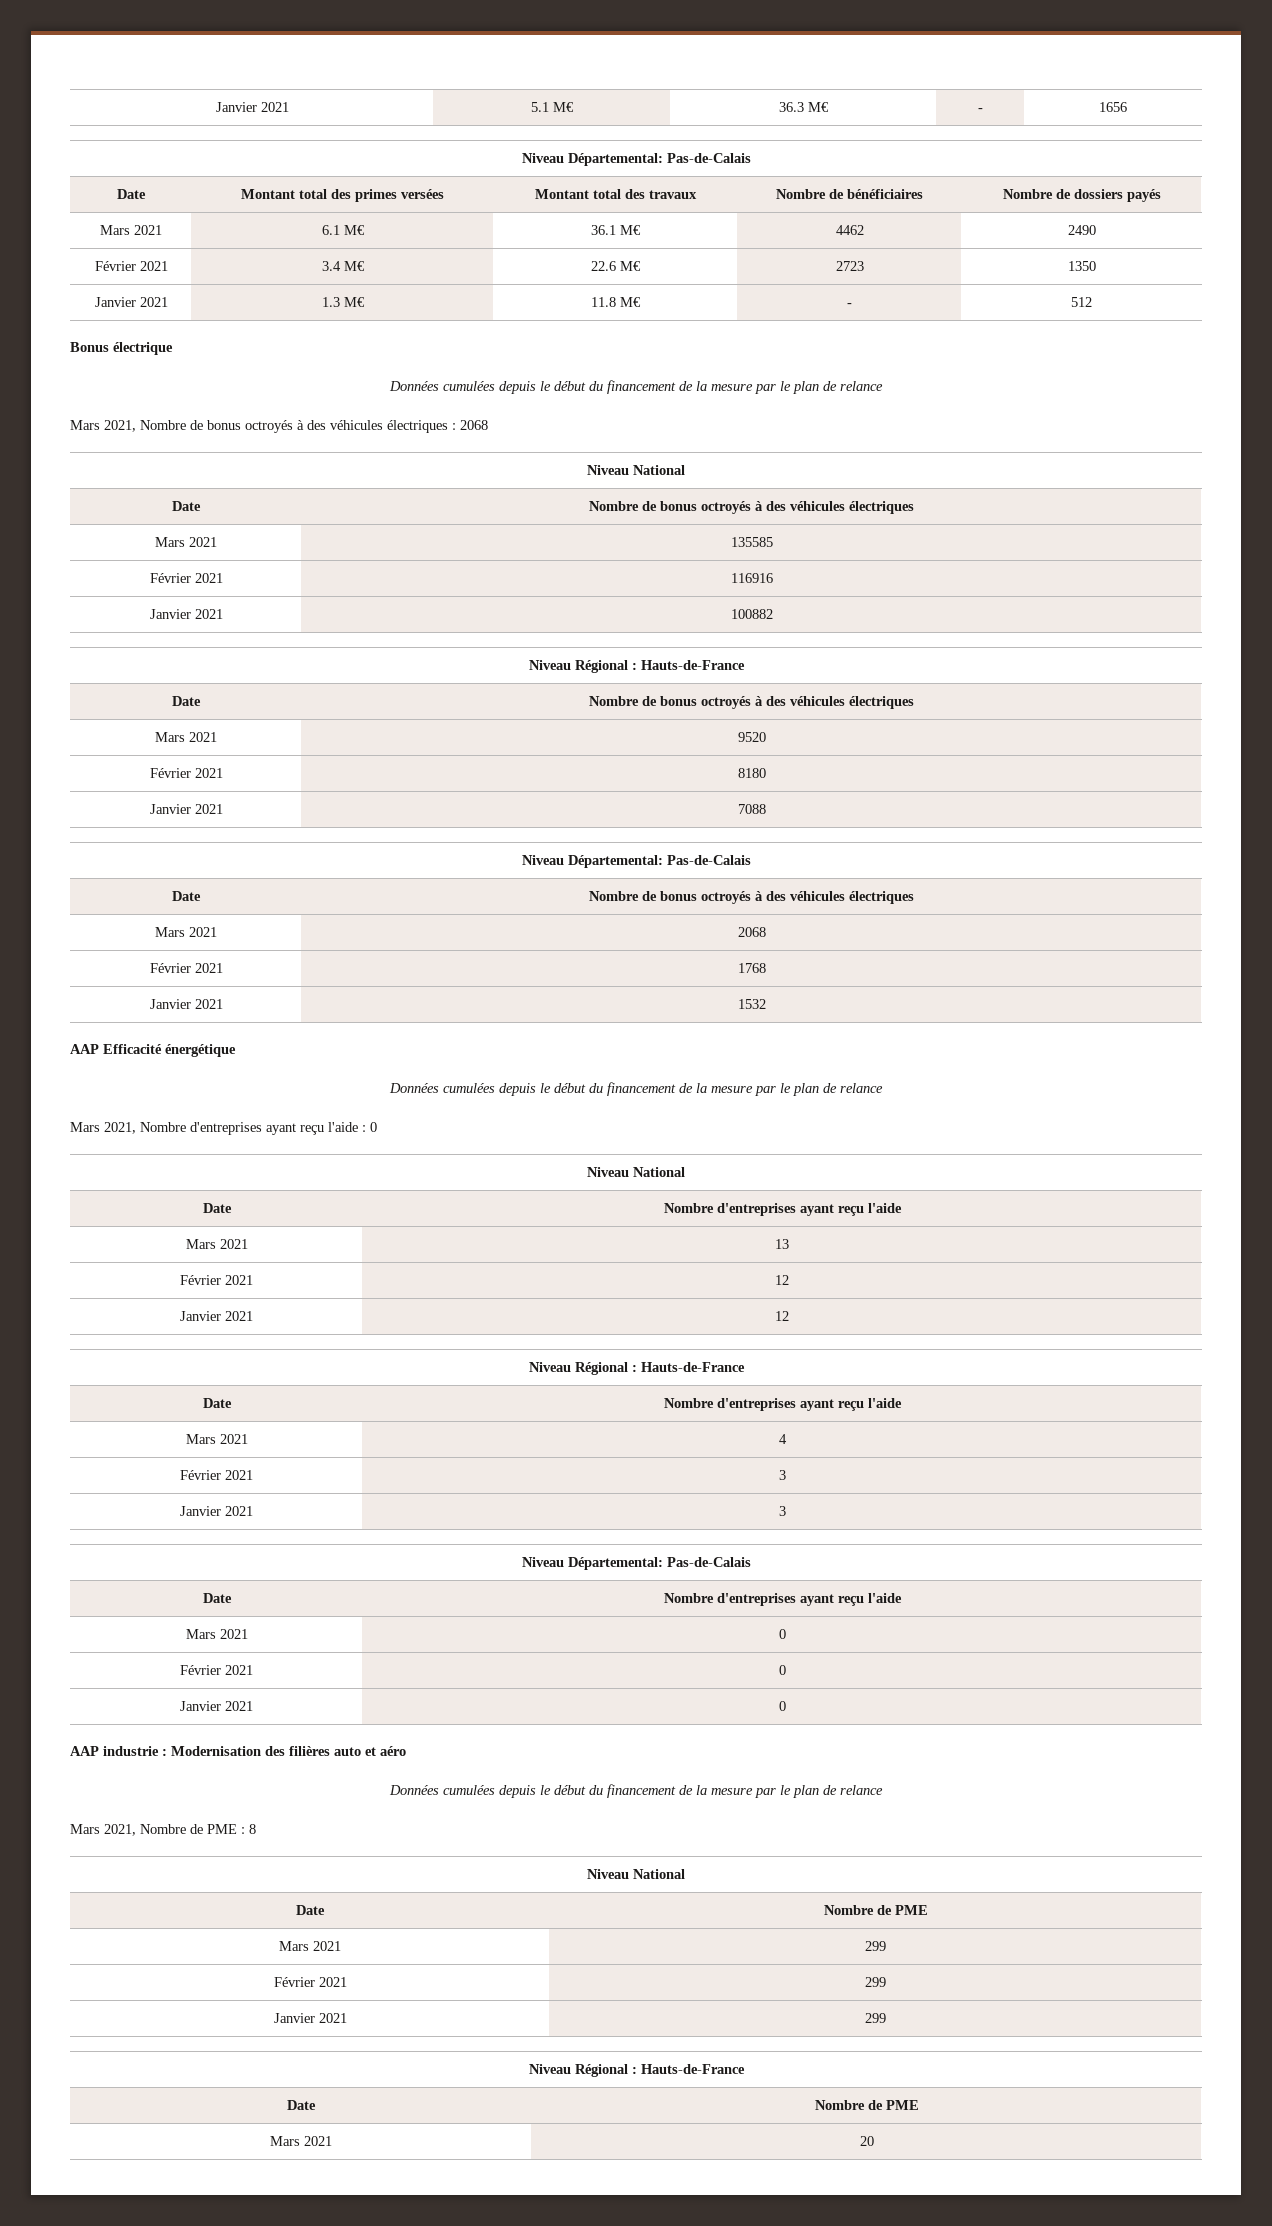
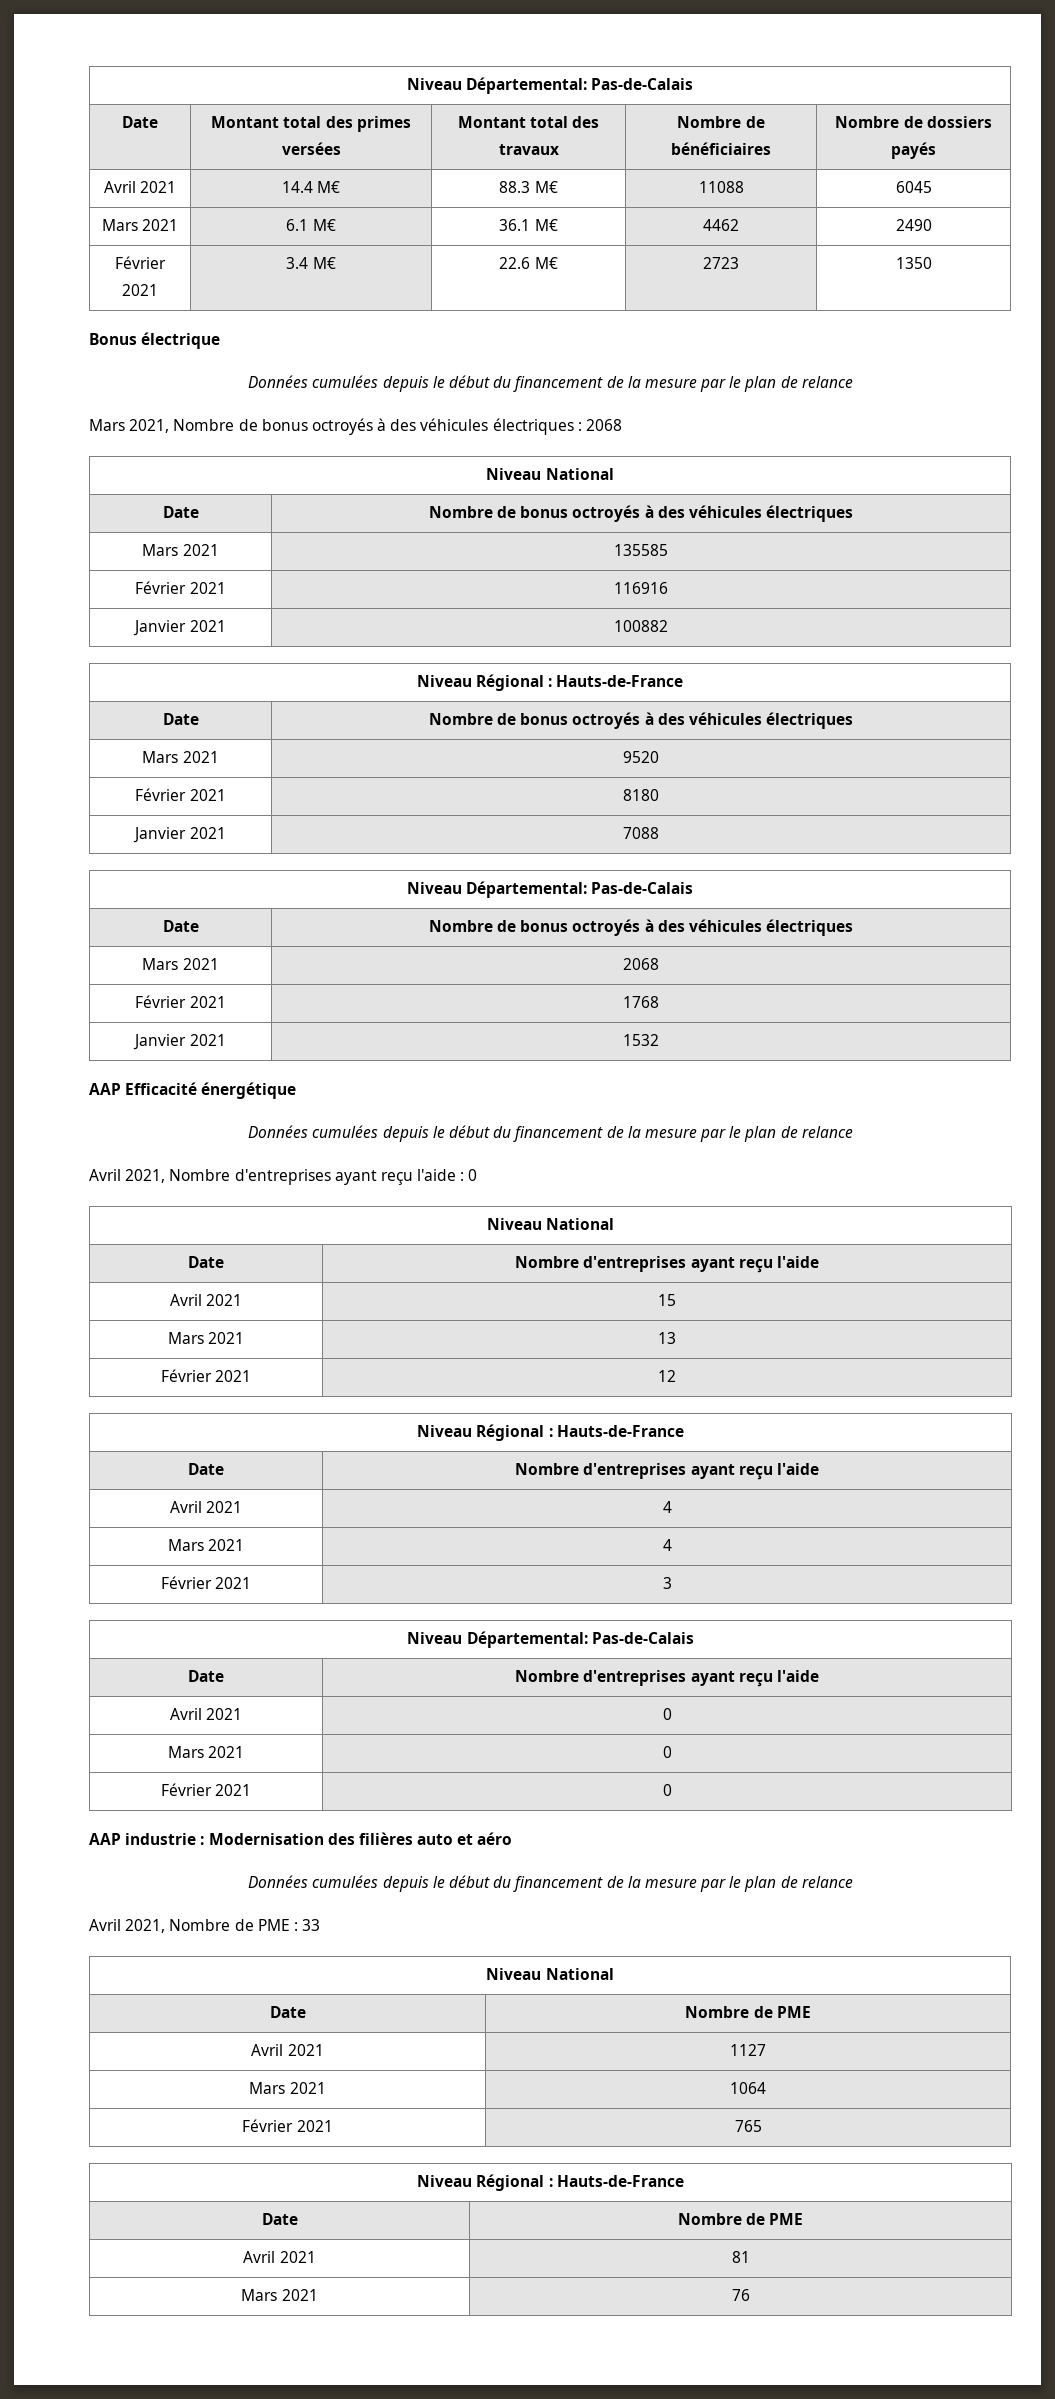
- Janvier 2021 | 5.1 M€ | 36.3 M€ | - | 1656
+ Avril 2021 | 14.4 M€ | 88.3 M€ | 11088 | 6045
- Janvier 2021 | 1.3 M€ | 11.8 M€ | - | 512
- Mars 2021, Nombre d'entreprises ayant reçu l'aide : 0
+ Avril 2021, Nombre d'entreprises ayant reçu l'aide : 0
+ Avril 2021 | 15
- Janvier 2021 | 12
+ Avril 2021 | 4
- Janvier 2021 | 3
+ Avril 2021 | 0
- Janvier 2021 | 0
- Mars 2021, Nombre de PME : 8
+ Avril 2021, Nombre de PME : 33
- Mars 2021 | 299
- Février 2021 | 299
- Janvier 2021 | 299
+ Avril 2021 | 1127
+ Mars 2021 | 1064
+ Février 2021 | 765
- Mars 2021 | 20
+ Avril 2021 | 81
+ Mars 2021 | 76

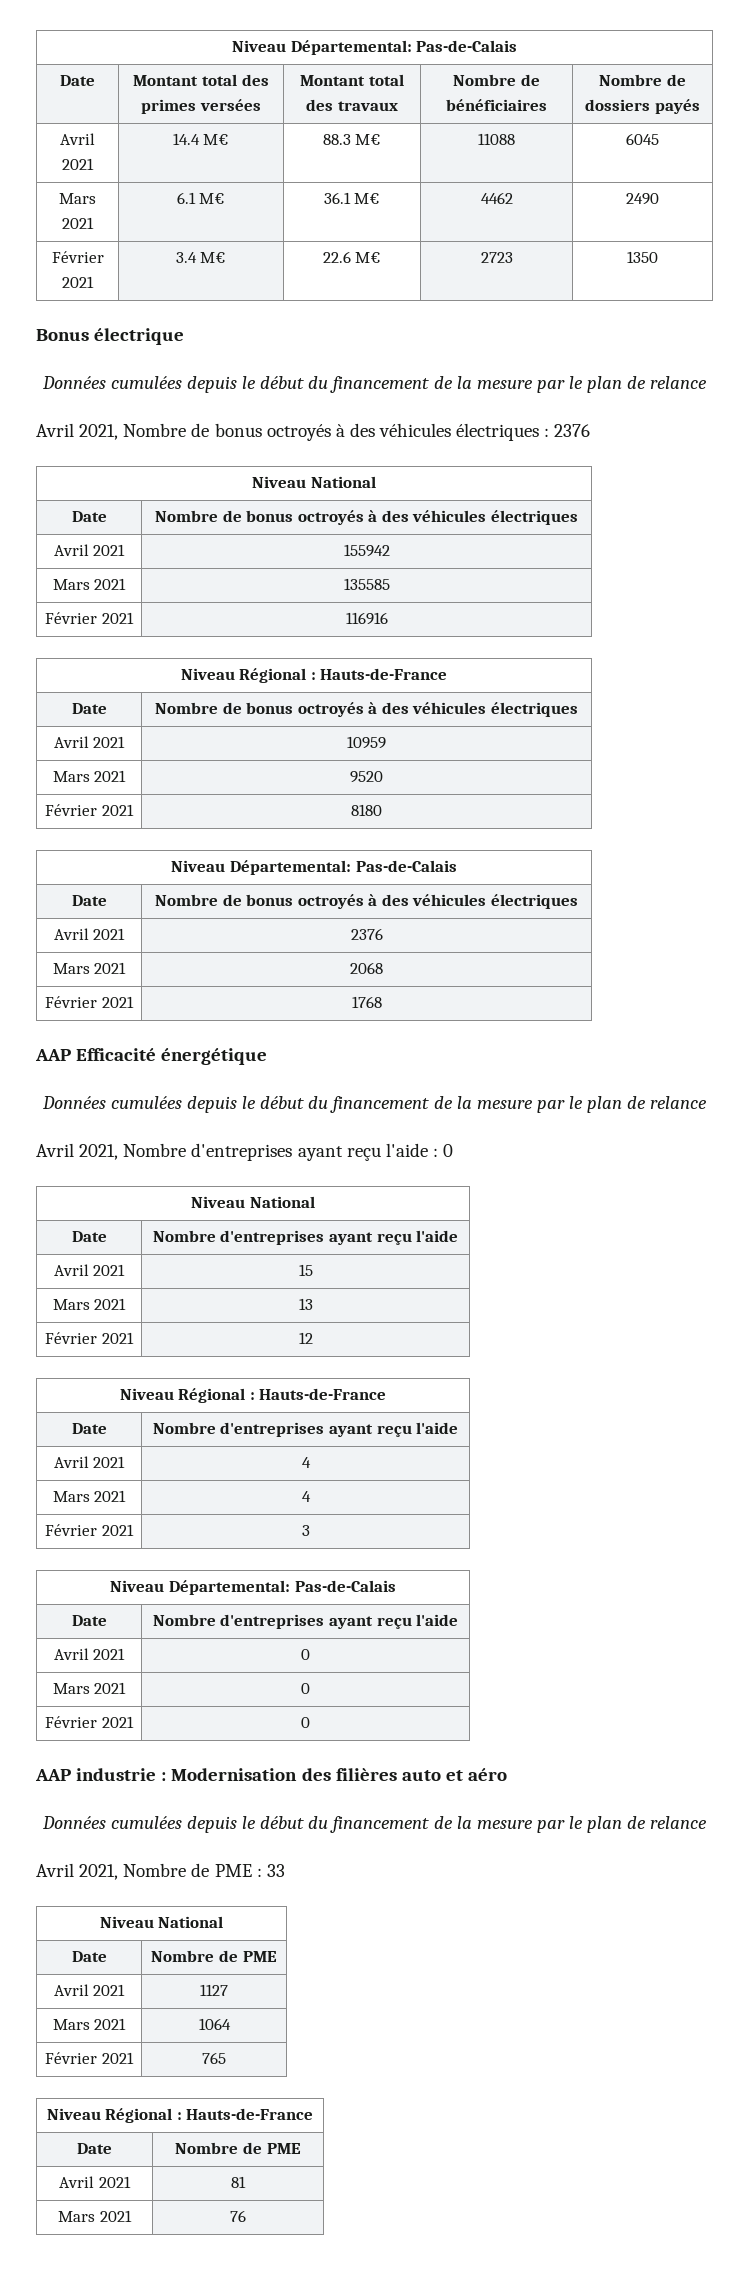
- Mars 2021, Nombre de bonus octroyés à des véhicules électriques : 2068
+ Avril 2021, Nombre de bonus octroyés à des véhicules électriques : 2376
+ Avril 2021 | 155942
- Janvier 2021 | 100882
+ Avril 2021 | 10959
- Janvier 2021 | 7088
+ Avril 2021 | 2376
- Janvier 2021 | 1532

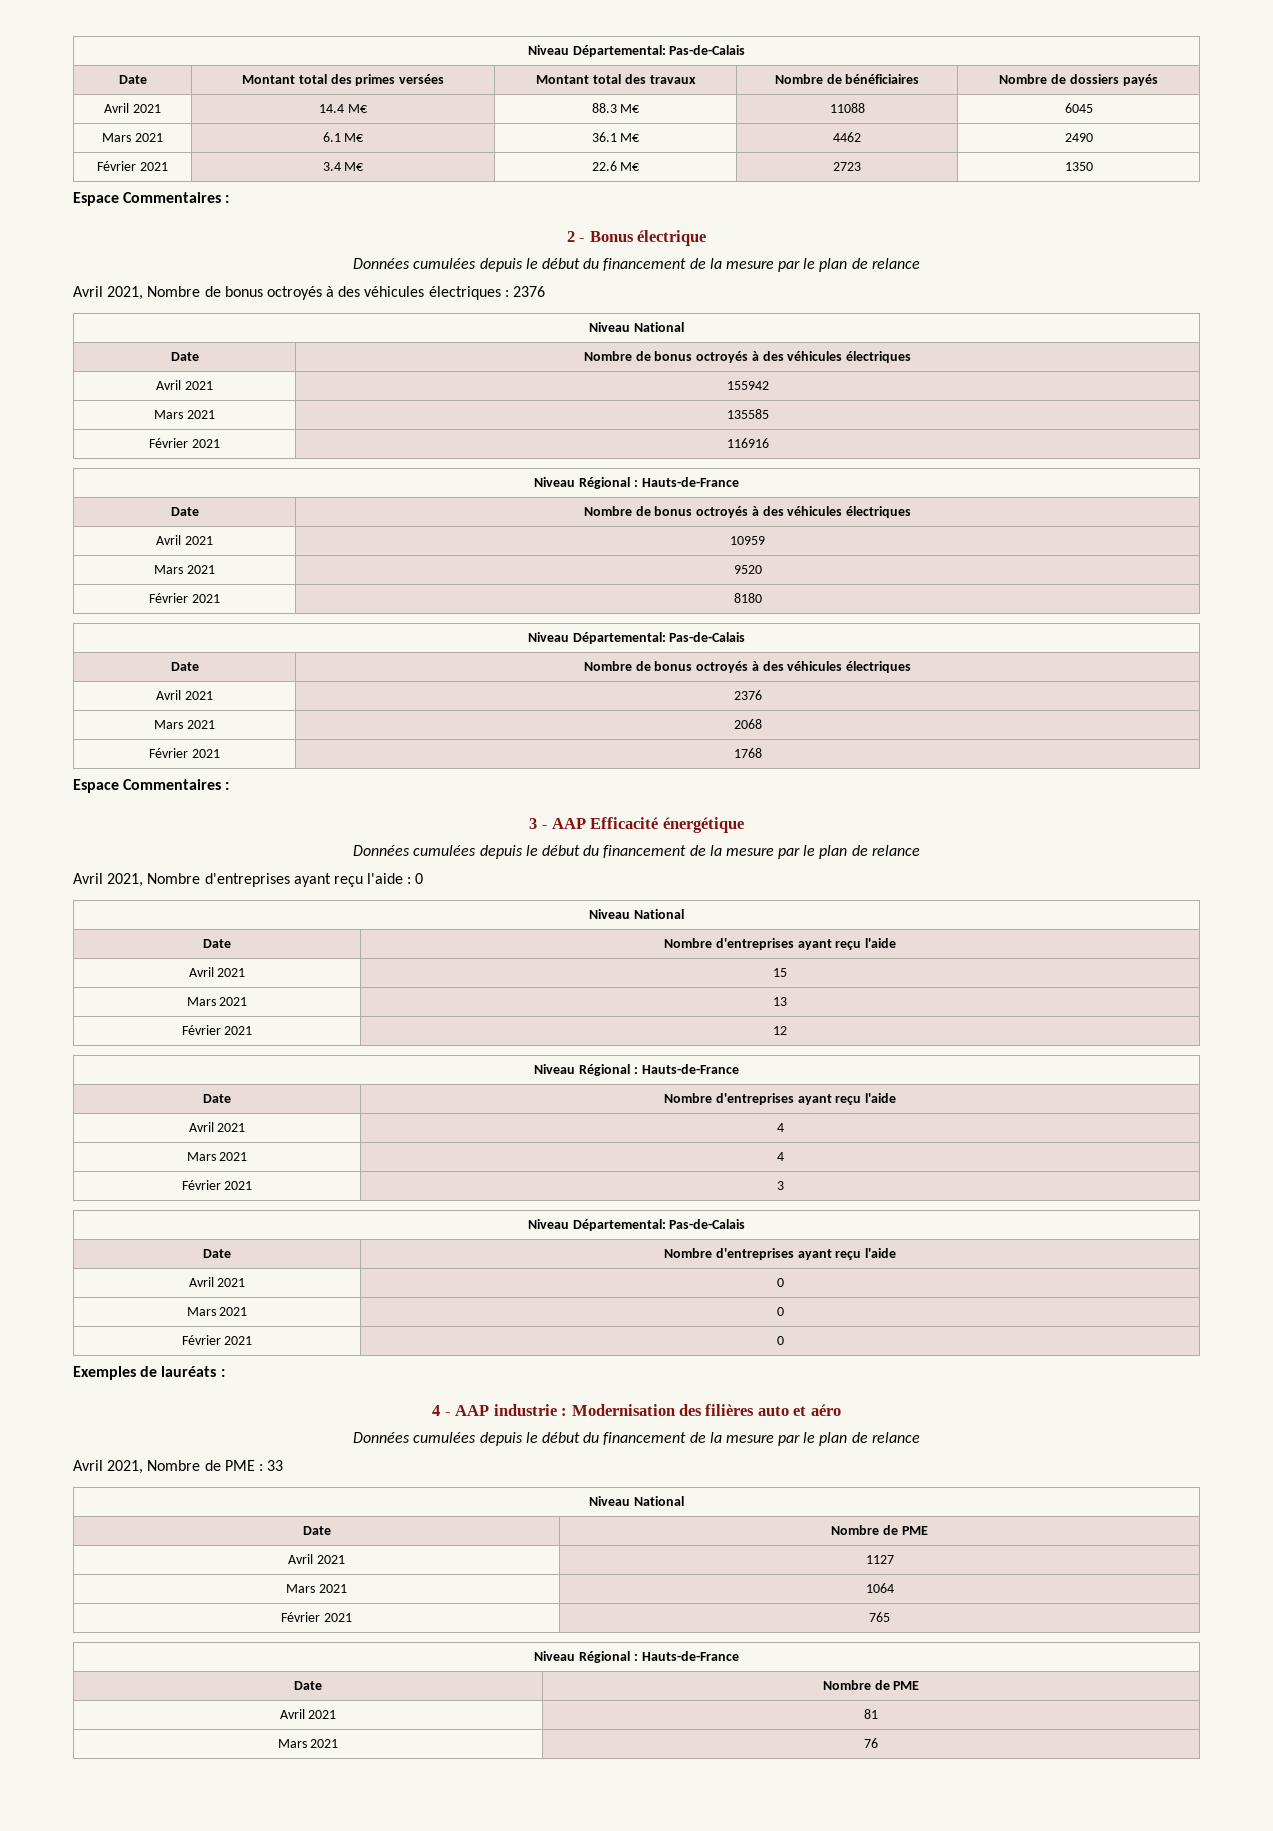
  Février 2021 | 3.4 M€ | 22.6 M€ | 2723 | 1350
- Bonus électrique
+ Espace Commentaires :
+ 2 - Bonus électrique
  Février 2021 | 1768
- AAP Efficacité énergétique
+ Espace Commentaires :
+ 3 - AAP Efficacité énergétique
- AAP industrie : Modernisation des filières auto et aéro
+ Exemples de lauréats :
+ 4 - AAP industrie : Modernisation des filières auto et aéro

